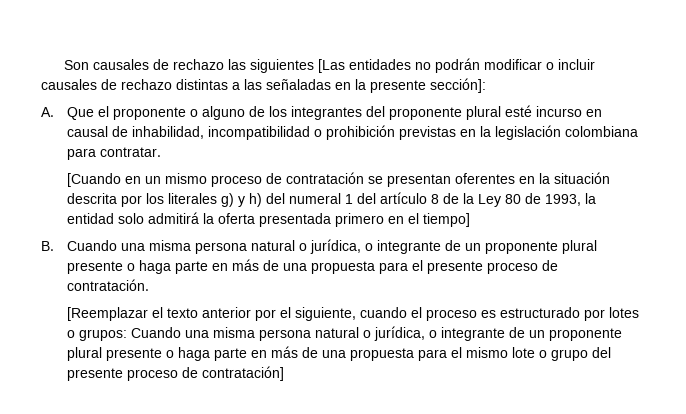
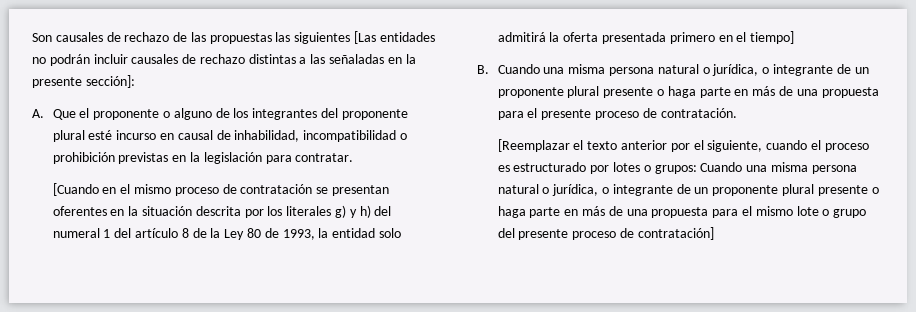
- Son causales de rechazo las siguientes [Las entidades no podrán modificar o incluir causales de rechazo distintas a las señaladas en la presente sección]:
+ Son causales de rechazo de las propuestas las siguientes [Las entidades no podrán incluir causales de rechazo distintas a las señaladas en la presente sección]:
- A. Que el proponente o alguno de los integrantes del proponente plural esté incurso en causal de inhabilidad, incompatibilidad o prohibición previstas en la legislación colombiana para contratar.
+ A. Que el proponente o alguno de los integrantes del proponente plural esté incurso en causal de inhabilidad, incompatibilidad o prohibición previstas en la legislación para contratar.
- [Cuando en un mismo proceso de contratación se presentan oferentes en la situación descrita por los literales g) y h) del numeral 1 del artículo 8 de la Ley 80 de 1993, la entidad solo admitirá la oferta presentada primero en el tiempo]
+ [Cuando en el mismo proceso de contratación se presentan oferentes en la situación descrita por los literales g) y h) del numeral 1 del artículo 8 de la Ley 80 de 1993, la entidad solo admitirá la oferta presentada primero en el tiempo]

